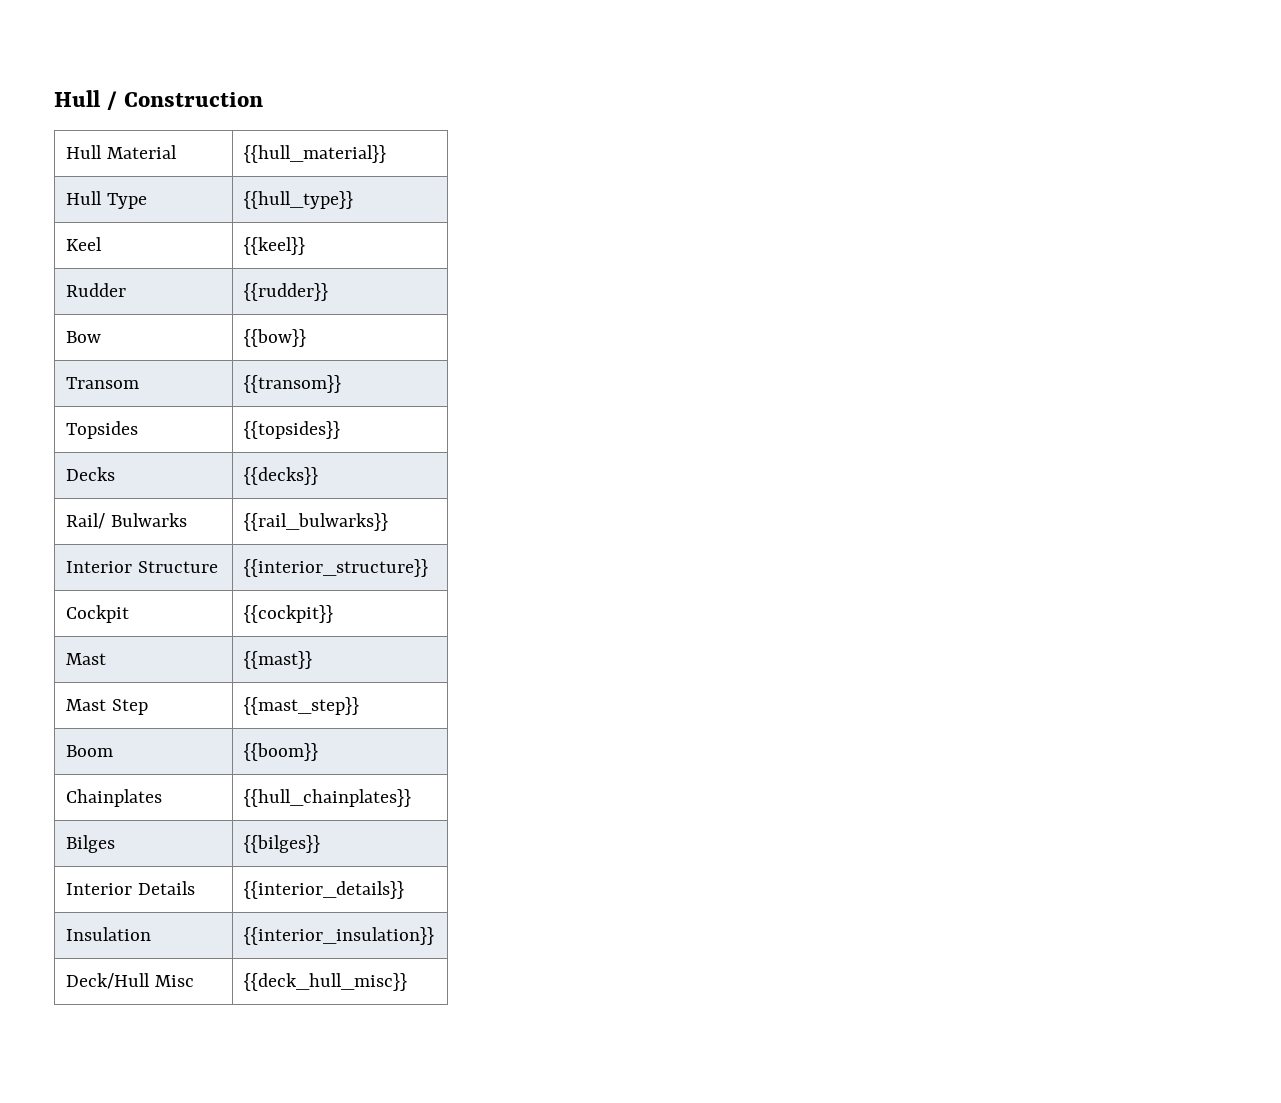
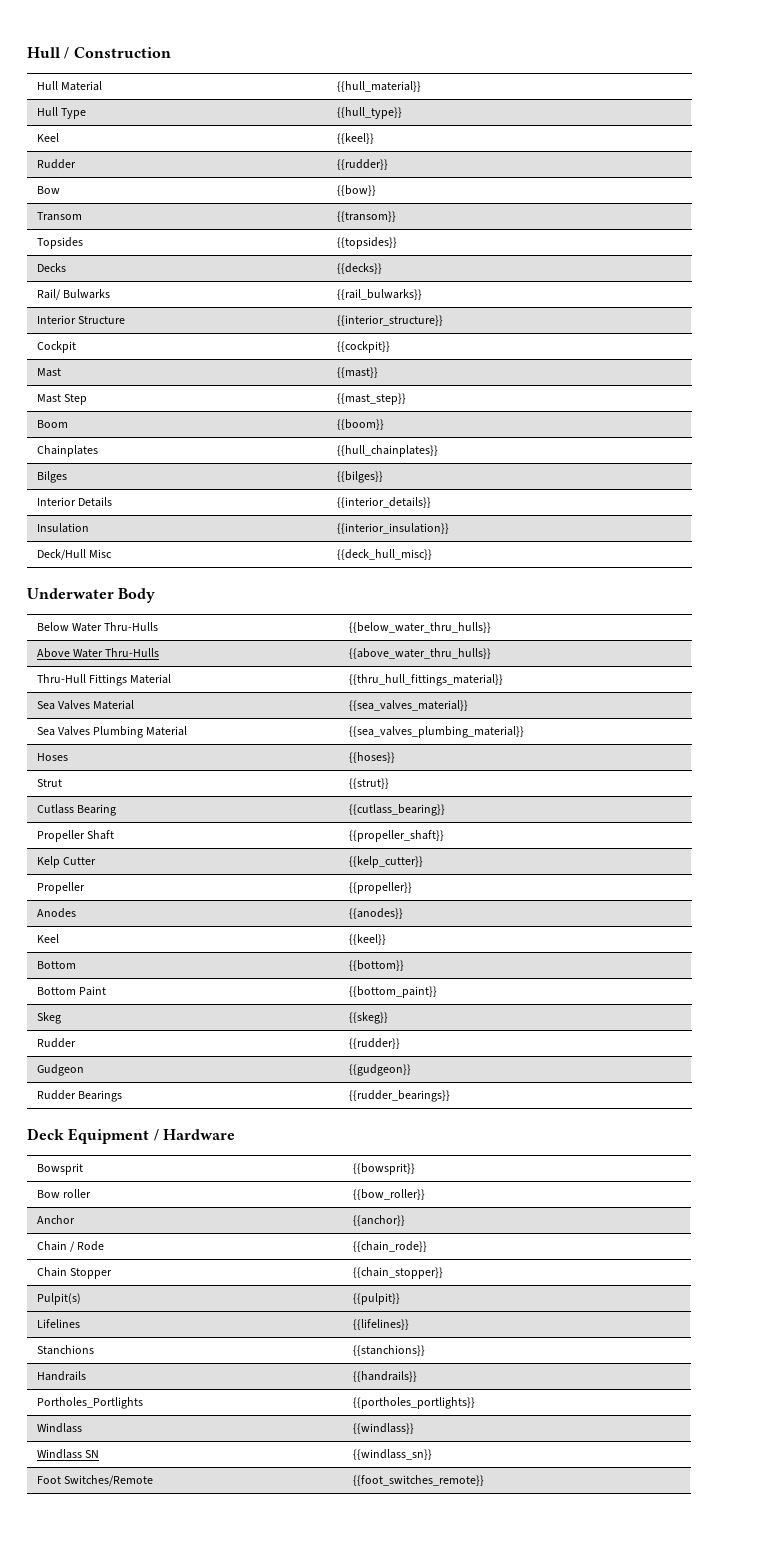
+ Underwater Body
+ Below Water Thru-Hulls | {{below_water_thru_hulls}}
+ Above Water Thru-Hulls | {{above_water_thru_hulls}}
+ Thru-Hull Fittings Material | {{thru_hull_fittings_material}}
+ Sea Valves Material | {{sea_valves_material}}
+ Sea Valves Plumbing Material | {{sea_valves_plumbing_material}}
+ Hoses | {{hoses}}
+ Strut | {{strut}}
+ Cutlass Bearing | {{cutlass_bearing}}
+ Propeller Shaft | {{propeller_shaft}}
+ Kelp Cutter | {{kelp_cutter}}
+ Propeller | {{propeller}}
+ Anodes | {{anodes}}
+ Keel | {{keel}}
+ Bottom | {{bottom}}
+ Bottom Paint | {{bottom_paint}}
+ Skeg | {{skeg}}
+ Rudder | {{rudder}}
+ Gudgeon | {{gudgeon}}
+ Rudder Bearings | {{rudder_bearings}}
+ Deck Equipment / Hardware
+ Bowsprit | {{bowsprit}}
+ Bow roller | {{bow_roller}}
+ Anchor | {{anchor}}
+ Chain / Rode | {{chain_rode}}
+ Chain Stopper | {{chain_stopper}}
+ Pulpit(s) | {{pulpit}}
+ Lifelines | {{lifelines}}
+ Stanchions | {{stanchions}}
+ Handrails | {{handrails}}
+ Portholes_Portlights | {{portholes_portlights}}
+ Windlass | {{windlass}}
+ Windlass SN | {{windlass_sn}}
+ Foot Switches/Remote | {{foot_switches_remote}}

